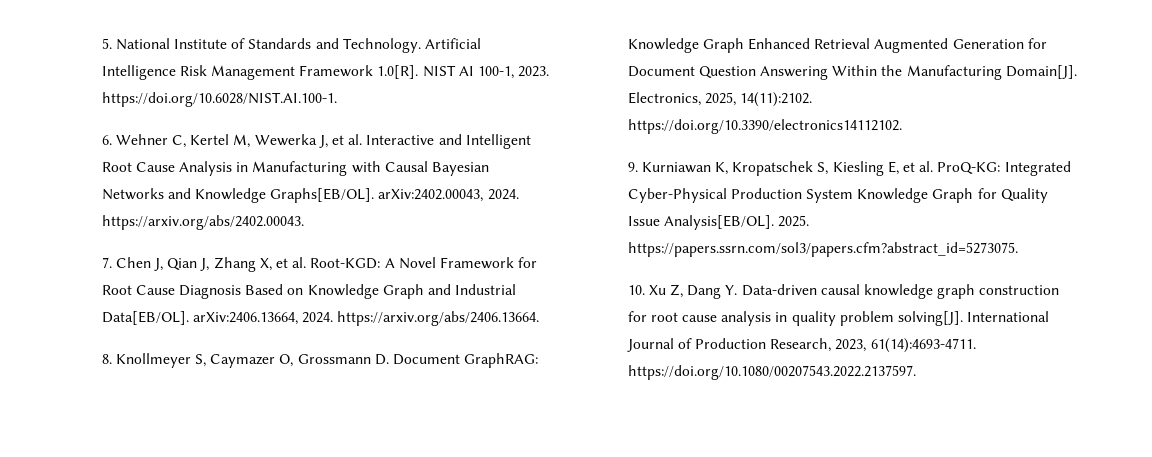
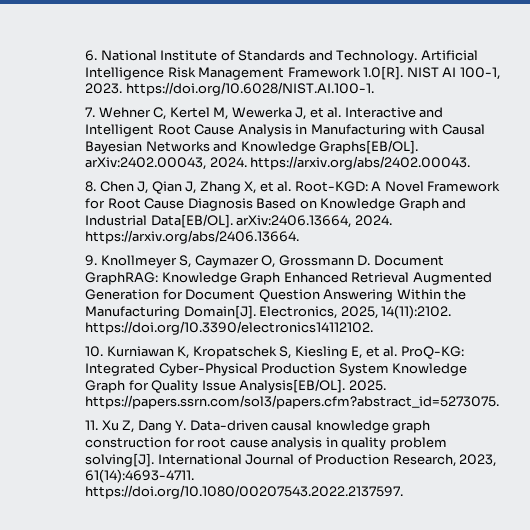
- 5. National Institute of Standards and Technology.
+ 6. National Institute of Standards and Technology.
- 6. Wehner C, Kertel M, Wewerka J, et al. Interactive and Intelligent Root Cause Analysis in Manufacturing with Causal Bayesian Networks and Knowledge Graphs[EB/OL]. arXiv:2402.00043, 2024. https://arxiv.org/abs/2402.00043.
+ 7. Wehner C, Kertel M, Wewerka J, et al. Interactive and Intelligent Root Cause Analysis in Manufacturing with Causal Bayesian Networks and Knowledge Graphs[EB/OL]. arXiv:2402.00043, 2024. https://arxiv.org/abs/2402.00043.
- 7. Chen J, Qian J, Zhang X, et al. Root-KGD: A Novel Framework for Root Cause Diagnosis Based on Knowledge Graph and Industrial Data[EB/OL]. arXiv:2406.13664, 2024. https://arxiv.org/abs/2406.13664.
+ 8. Chen J, Qian J, Zhang X, et al. Root-KGD: A Novel Framework for Root Cause Diagnosis Based on Knowledge Graph and Industrial Data[EB/OL]. arXiv:2406.13664, 2024. https://arxiv.org/abs/2406.13664.
- 8. Knollmeyer S, Caymazer O, Grossmann D. Document GraphRAG: Knowledge Graph Enhanced Retrieval Augmented Generation for Document Question Answering Within the Manufacturing Domain[J].
+ 9. Knollmeyer S, Caymazer O, Grossmann D. Document GraphRAG: Knowledge Graph Enhanced Retrieval Augmented Generation for Document Question Answering Within the Manufacturing Domain[J].
- 9. Kurniawan K, Kropatschek S, Kiesling E, et al. ProQ-KG: Integrated Cyber-Physical Production System Knowledge Graph for Quality Issue Analysis[EB/OL].
+ 10. Kurniawan K, Kropatschek S, Kiesling E, et al. ProQ-KG: Integrated Cyber-Physical Production System Knowledge Graph for Quality Issue Analysis[EB/OL].
- 10. Xu Z, Dang Y. Data-driven causal knowledge graph construction for root cause analysis in quality problem solving[J].
+ 11. Xu Z, Dang Y. Data-driven causal knowledge graph construction for root cause analysis in quality problem solving[J].

